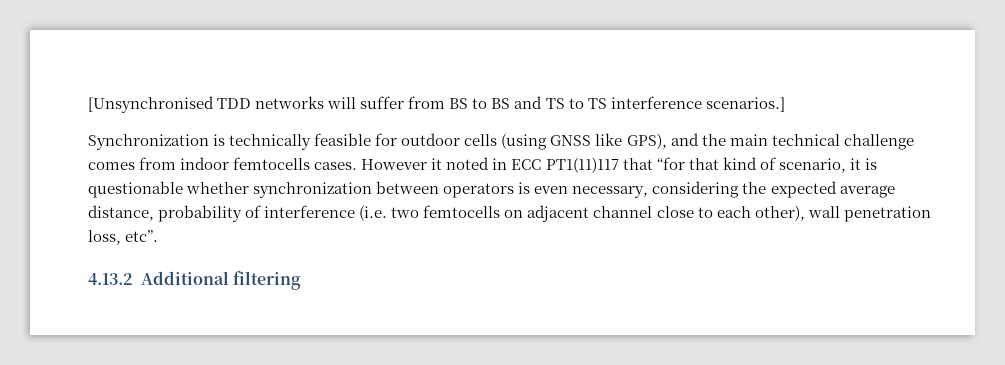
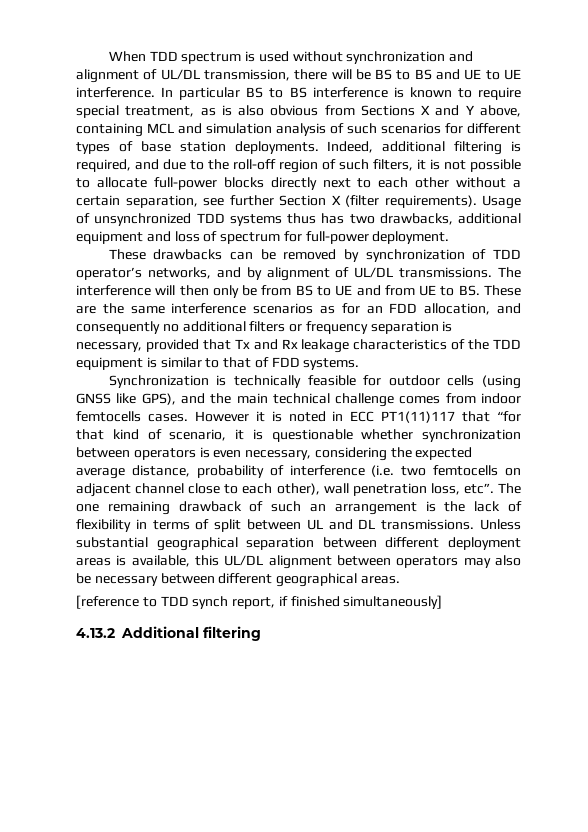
- [Unsynchronised TDD networks will suffer from BS to BS and TS to TS interference scenarios.]
+ When TDD spectrum is used without synchronization and alignment of UL/DL transmission, there will be BS to BS and UE to UE interference. In particular BS to BS interference is known to require special treatment, as is also obvious from Sections X and Y above, containing MCL and simulation analysis of such scenarios for different types of base station deployments. Indeed, additional filtering is required, and due to the roll-off region of such filters, it is not possible to allocate full-power blocks directly next to each other without a certain separation, see further Section X (filter requirements). Usage of unsynchronized TDD systems thus has two drawbacks, additional equipment and loss of spectrum for full-power deployment.
+ These drawbacks can be removed by synchronization of TDD operator’s networks, and by alignment of UL/DL transmissions. The interference will then only be from BS to UE and from UE to BS. These are the same interference scenarios as for an FDD allocation, and consequently no additional filters or frequency separation is necessary, provided that Tx and Rx leakage characteristics of the TDD equipment is similar to that of FDD systems.
- However it noted in ECC PT1(11)117 that “for that kind of scenario, it is questionable whether synchronization between operators is even necessary, considering the expected average distance, probability of interference (i.e. two femtocells on adjacent channel close to each other), wall penetration loss, etc”.
+ However it is noted in ECC PT1(11)117 that “for that kind of scenario, it is questionable whether synchronization between operators is even necessary, considering the expected average distance, probability of interference (i.e. two femtocells on adjacent channel close to each other), wall penetration loss, etc”. The one remaining drawback of such an arrangement is the lack of flexibility in terms of split between UL and DL transmissions. Unless substantial geographical separation between different deployment areas is available, this UL/DL alignment between operators may also be necessary between different geographical areas.
+ [reference to TDD synch report, if finished simultaneously]

